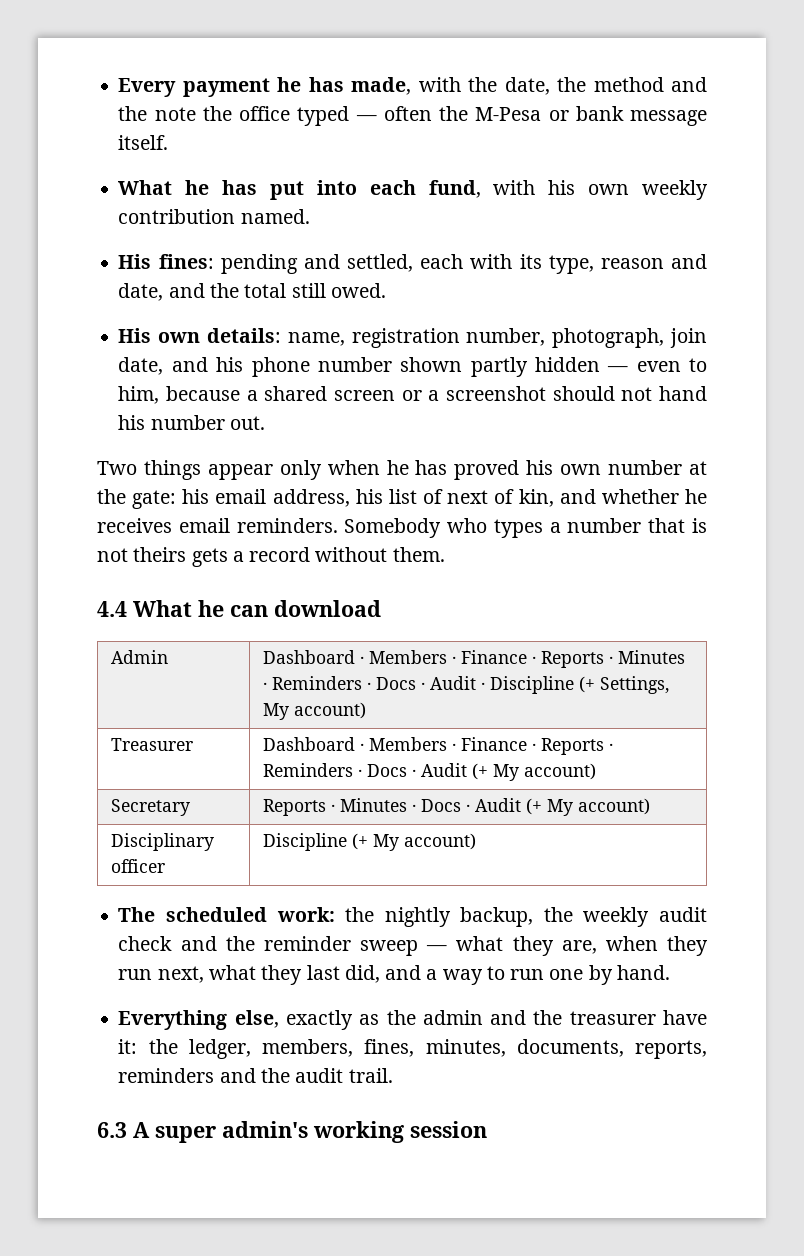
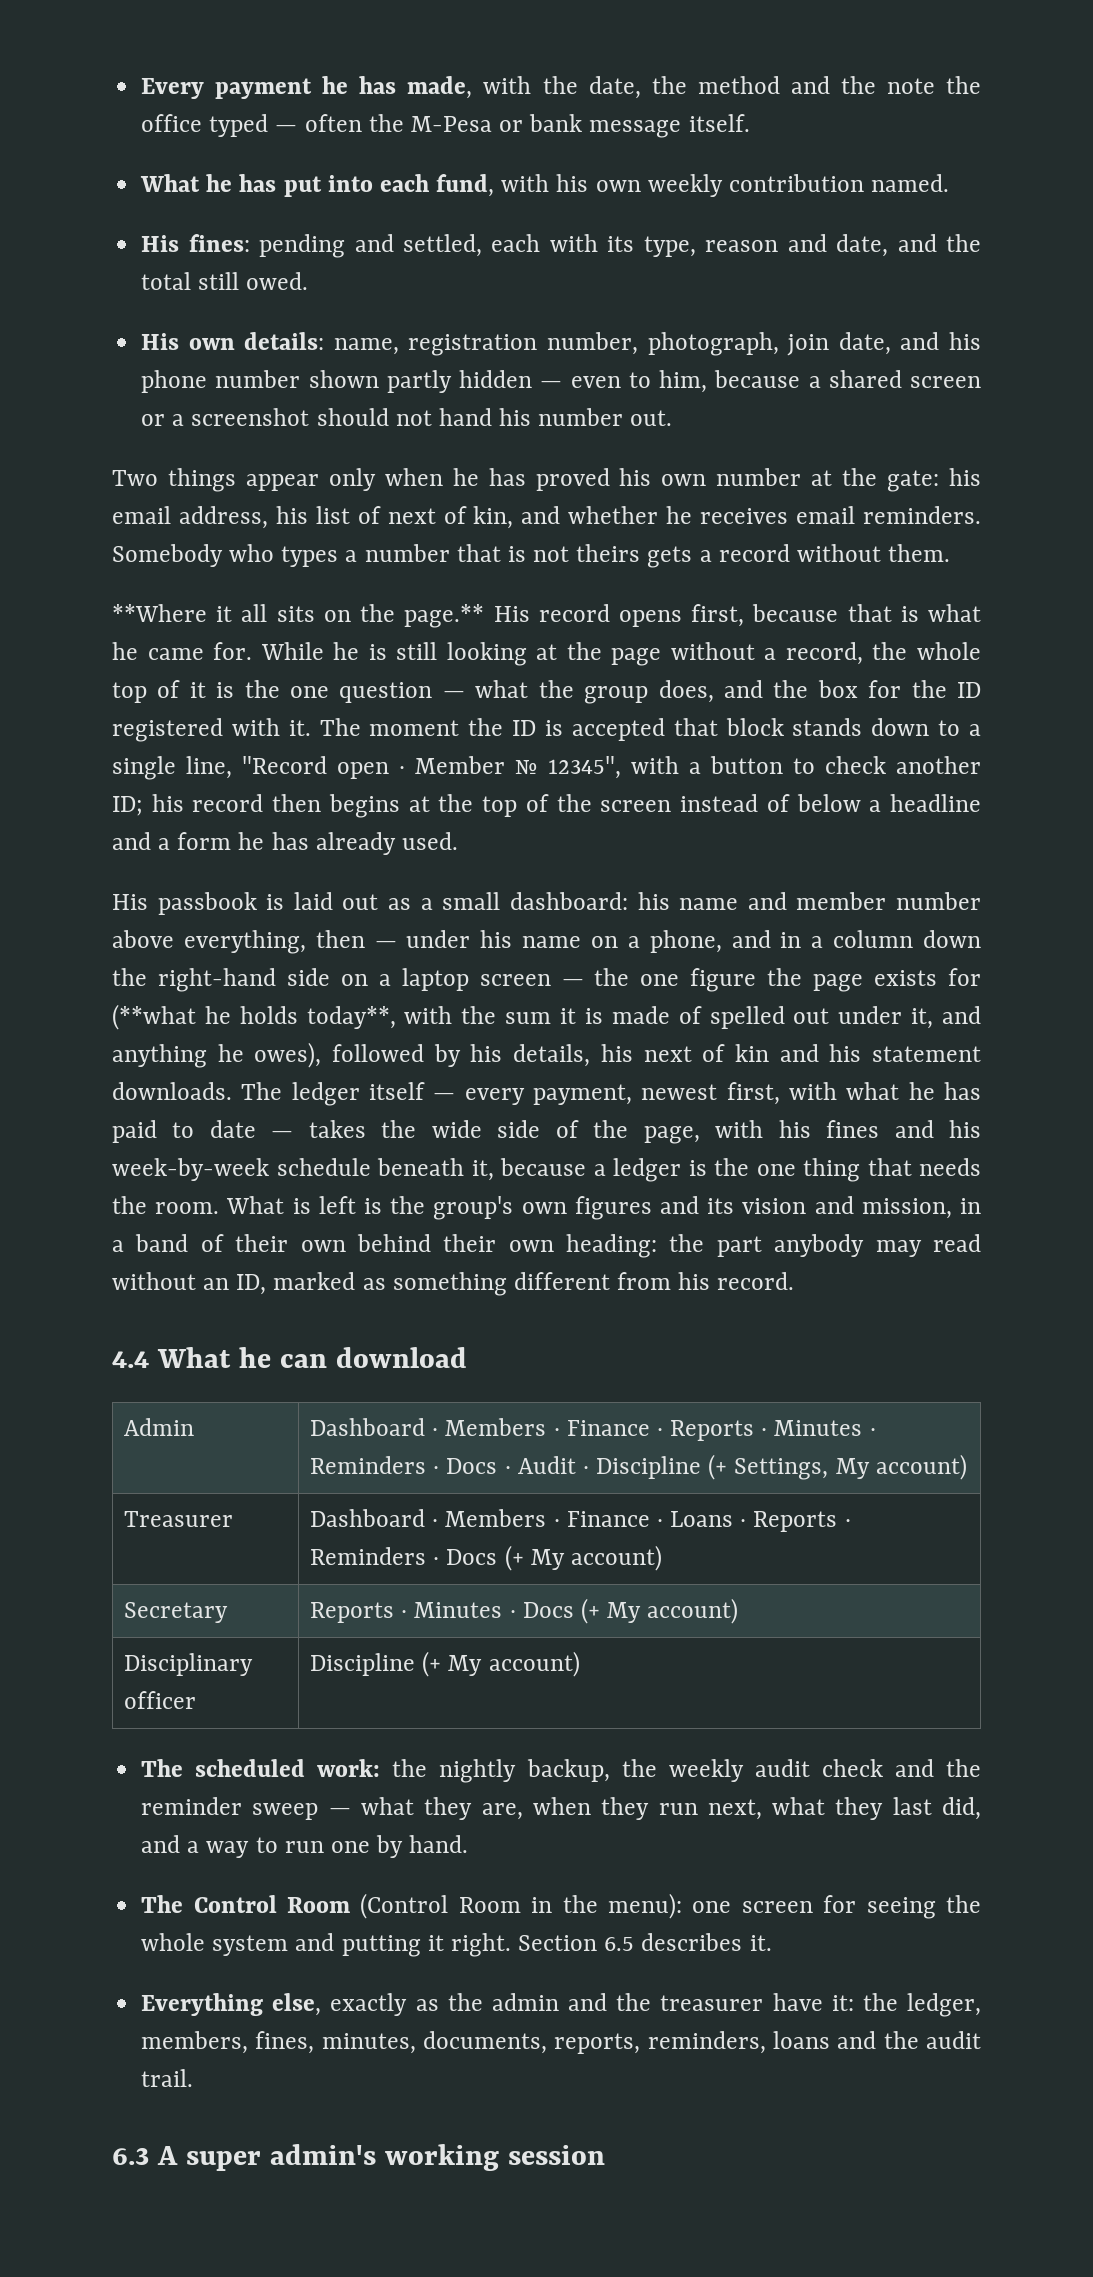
+ **Where it all sits on the page.** His record opens first, because that is what he came for. While he is still looking at the page without a record, the whole top of it is the one question — what the group does, and the box for the ID registered with it. The moment the ID is accepted that block stands down to a single line, "Record open · Member № 12345", with a button to check another ID; his record then begins at the top of the screen instead of below a headline and a form he has already used.
+ His passbook is laid out as a small dashboard: his name and member number above everything, then — under his name on a phone, and in a column down the right-hand side on a laptop screen — the one figure the page exists for (**what he holds today**, with the sum it is made of spelled out under it, and anything he owes), followed by his details, his next of kin and his statement downloads. The ledger itself — every payment, newest first, with what he has paid to date — takes the wide side of the page, with his fines and his week-by-week schedule beneath it, because a ledger is the one thing that needs the room. What is left is the group's own figures and its vision and mission, in a band of their own behind their own heading: the part anybody may read without an ID, marked as something different from his record.
- Treasurer | Dashboard · Members · Finance · Reports · Reminders · Docs · Audit (+ My account)
+ Treasurer | Dashboard · Members · Finance · Loans · Reports · Reminders · Docs (+ My account)
- Secretary | Reports · Minutes · Docs · Audit (+ My account)
+ Secretary | Reports · Minutes · Docs (+ My account)
+ The Control Room (Control Room in the menu): one screen for seeing the whole system and putting it right. Section 6.5 describes it.
- Everything else, exactly as the admin and the treasurer have it: the ledger, members, fines, minutes, documents, reports, reminders and the audit trail.
+ Everything else, exactly as the admin and the treasurer have it: the ledger, members, fines, minutes, documents, reports, reminders, loans and the audit trail.

